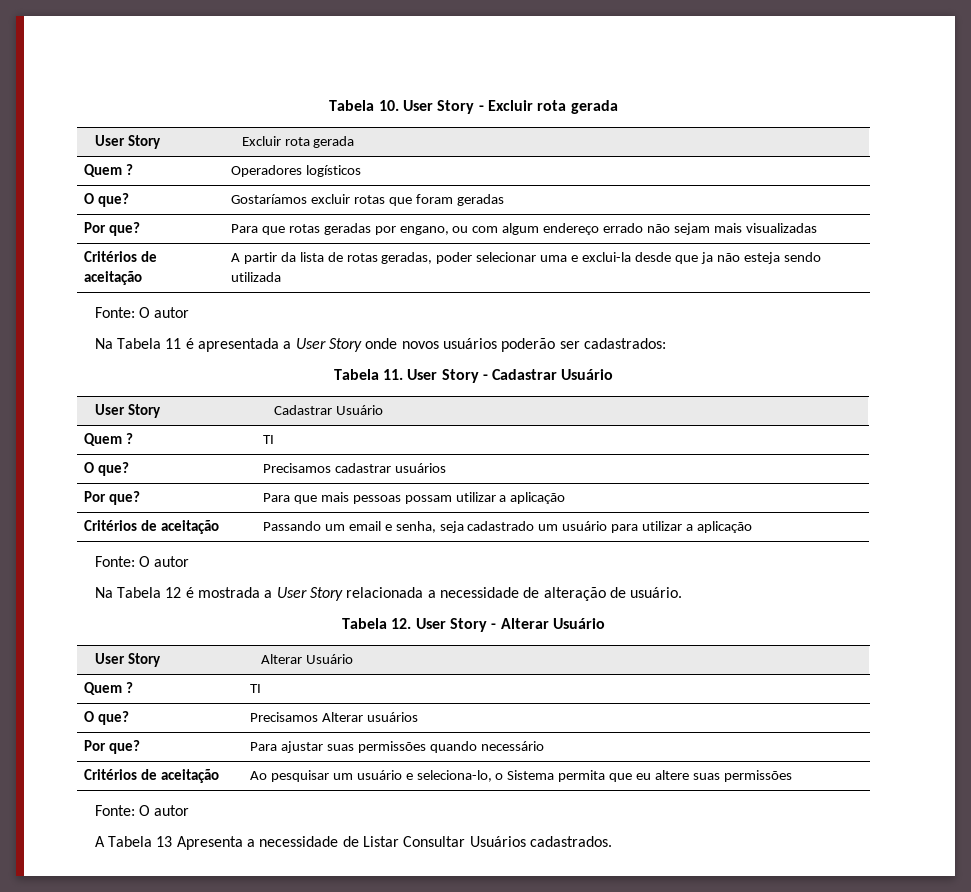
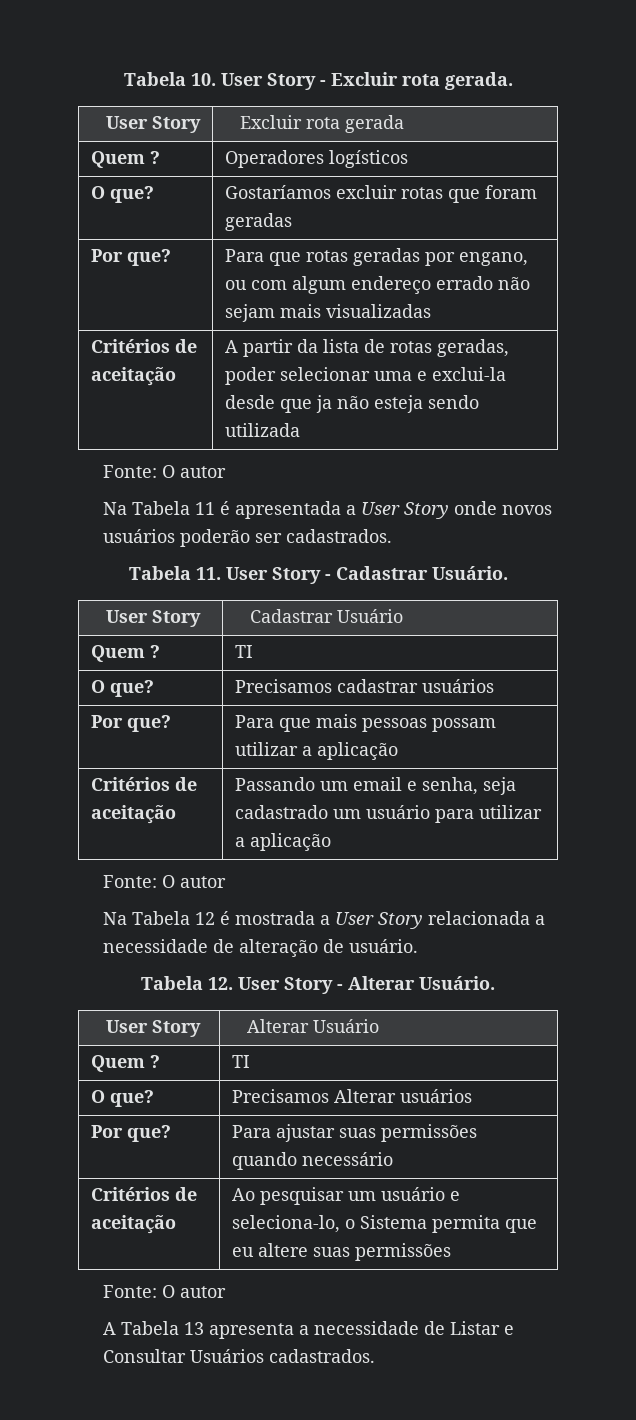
- Tabela 10. User Story - Excluir rota gerada
+ Tabela 10. User Story - Excluir rota gerada.
- Na Tabela 11 é apresentada a User Story onde novos usuários poderão ser cadastrados:
+ Na Tabela 11 é apresentada a User Story onde novos usuários poderão ser cadastrados.
- Tabela 11. User Story - Cadastrar Usuário
+ Tabela 11. User Story - Cadastrar Usuário.
- Tabela 12. User Story - Alterar Usuário
+ Tabela 12. User Story - Alterar Usuário.
- A Tabela 13 Apresenta a necessidade de Listar Consultar Usuários cadastrados.
+ A Tabela 13 apresenta a necessidade de Listar e Consultar Usuários cadastrados.

